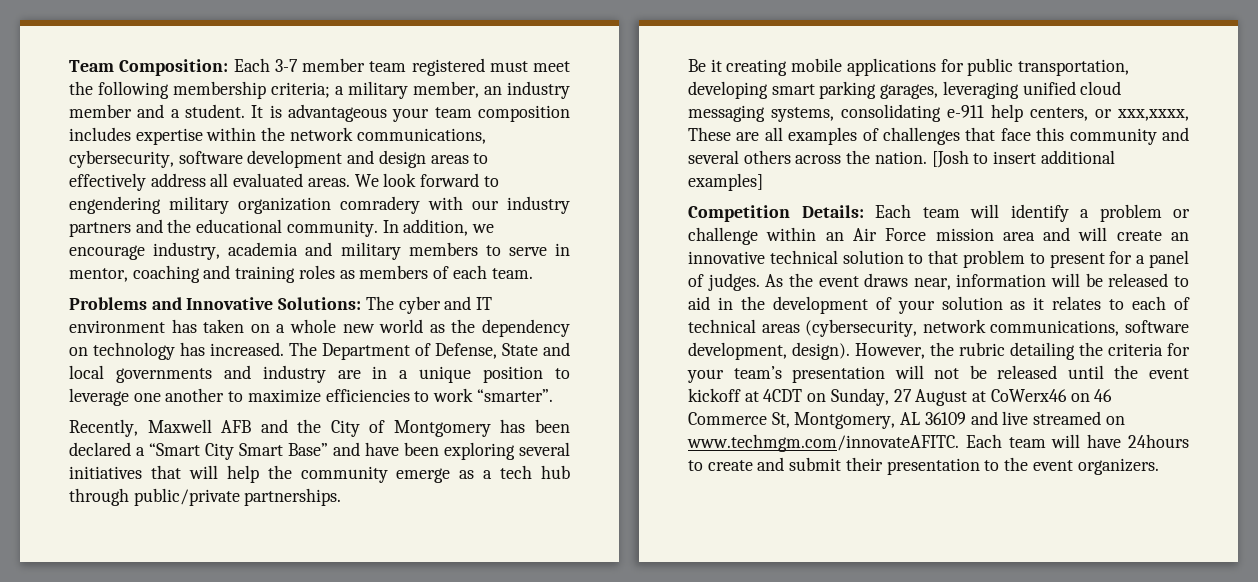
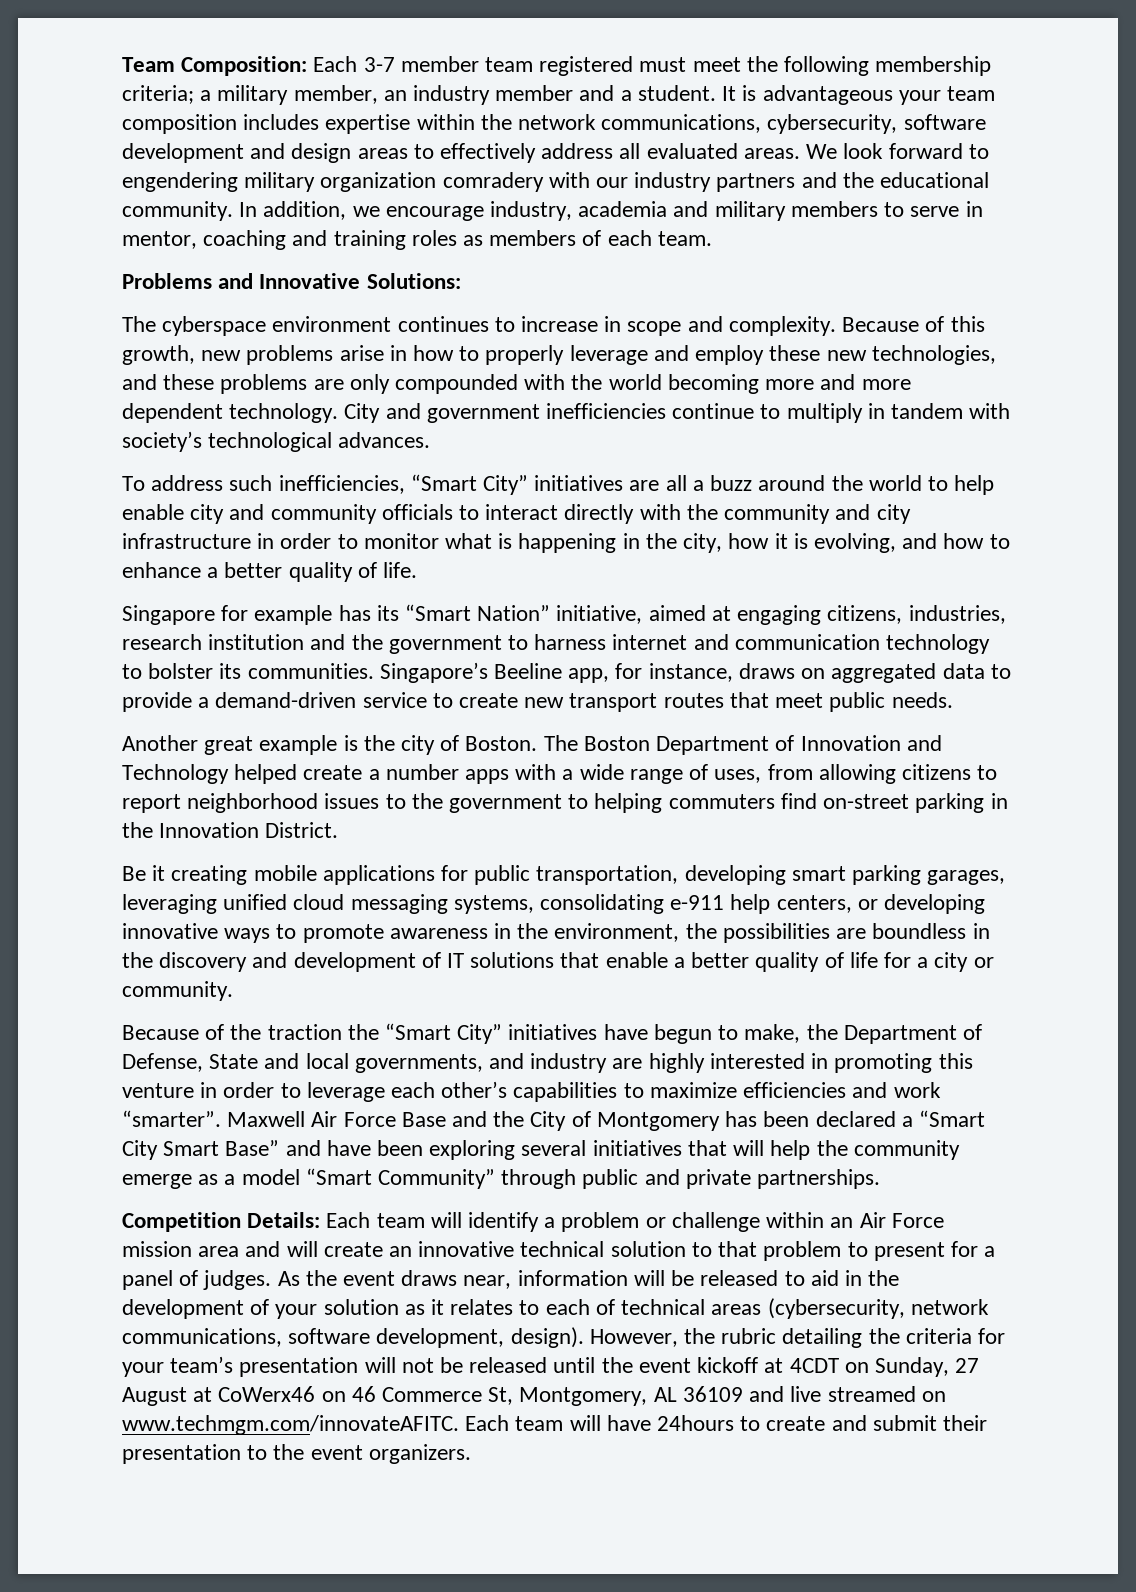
- Problems and Innovative Solutions: The cyber and IT environment has taken on a whole new world as the dependency on technology has increased. The Department of Defense, State and local governments and industry are in a unique position to leverage one another to maximize efficiencies to work “smarter”.
- Recently, Maxwell AFB and the City of Montgomery has been declared a “Smart City Smart Base” and have been exploring several initiatives that will help the community emerge as a tech hub through public/private partnerships.
- Be it creating mobile applications for public transportation, developing smart parking garages, leveraging unified cloud messaging systems, consolidating e-911 help centers, or xxx,xxxx, These are all examples of challenges that face this community and several others across the nation. [Josh to insert additional examples]
+ Problems and Innovative Solutions:
+ The cyberspace environment continues to increase in scope and complexity. Because of this growth, new problems arise in how to properly leverage and employ these new technologies, and these problems are only compounded with the world becoming more and more dependent technology. City and government inefficiencies continue to multiply in tandem with society’s technological advances.
+ To address such inefficiencies, “Smart City” initiatives are all a buzz around the world to help enable city and community officials to interact directly with the community and city infrastructure in order to monitor what is happening in the city, how it is evolving, and how to enhance a better quality of life.
+ Singapore for example has its “Smart Nation” initiative, aimed at engaging citizens, industries, research institution and the government to harness internet and communication technology to bolster its communities. Singapore’s Beeline app, for instance, draws on aggregated data to provide a demand-driven service to create new transport routes that meet public needs.
+ Another great example is the city of Boston. The Boston Department of Innovation and Technology helped create a number apps with a wide range of uses, from allowing citizens to report neighborhood issues to the government to helping commuters find on-street parking in the Innovation District.
+ Be it creating mobile applications for public transportation, developing smart parking garages, leveraging unified cloud messaging systems, consolidating e-911 help centers, or developing innovative ways to promote awareness in the environment, the possibilities are boundless in the discovery and development of IT solutions that enable a better quality of life for a city or community.
+ Because of the traction the “Smart City” initiatives have begun to make, the Department of Defense, State and local governments, and industry are highly interested in promoting this venture in order to leverage each other’s capabilities to maximize efficiencies and work “smarter”. Maxwell Air Force Base and the City of Montgomery has been declared a “Smart City Smart Base” and have been exploring several initiatives that will help the community emerge as a model “Smart Community” through public and private partnerships.

